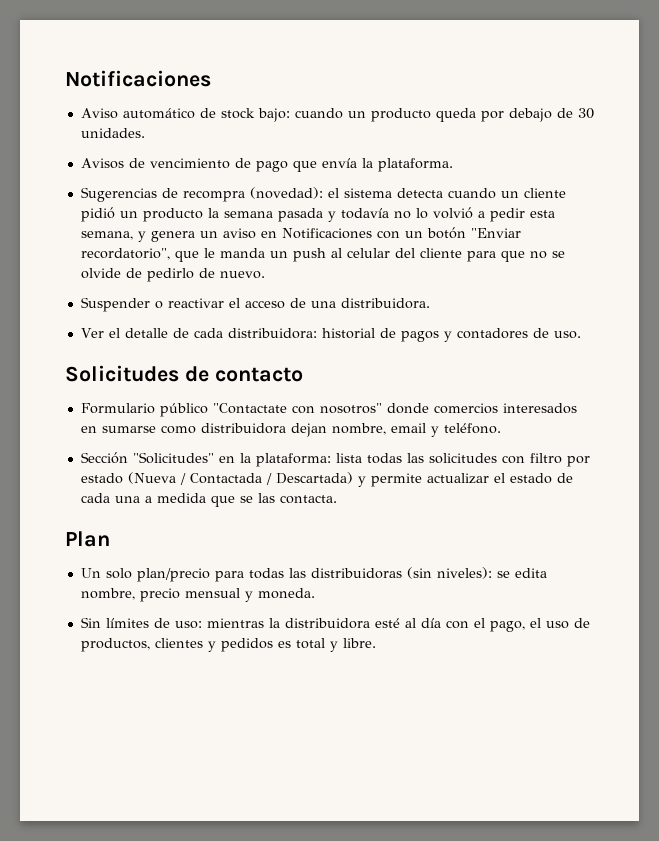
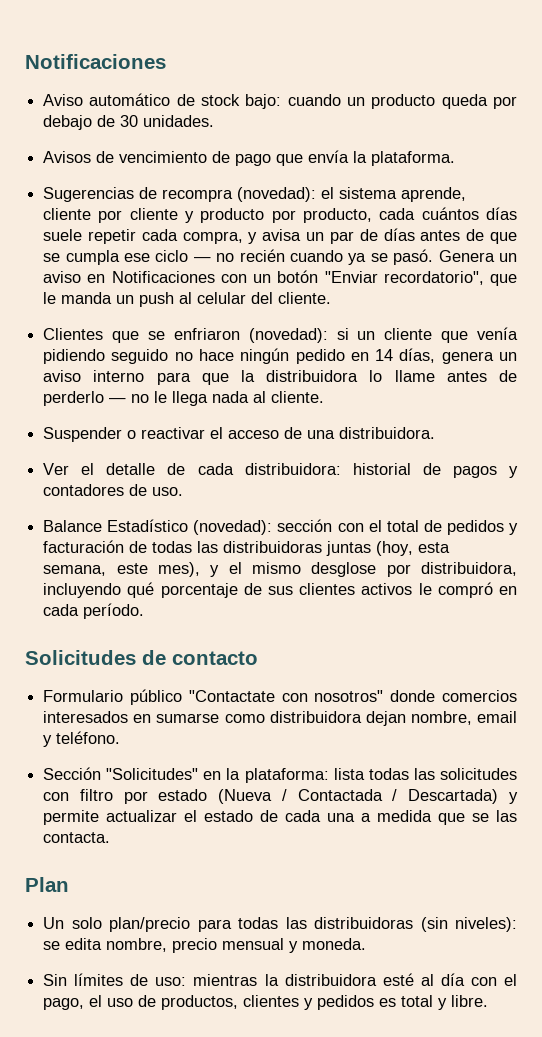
- Sugerencias de recompra (novedad): el sistema detecta cuando un cliente pidió un producto la semana pasada y todavía no lo volvió a pedir esta semana, y genera un aviso en Notificaciones con un botón "Enviar recordatorio", que le manda un push al celular del cliente para que no se olvide de pedirlo de nuevo.
+ Sugerencias de recompra (novedad): el sistema aprende, cliente por cliente y producto por producto, cada cuántos días suele repetir cada compra, y avisa un par de días antes de que se cumpla ese ciclo — no recién cuando ya se pasó. Genera un aviso en Notificaciones con un botón "Enviar recordatorio", que le manda un push al celular del cliente.
+ Clientes que se enfriaron (novedad): si un cliente que venía pidiendo seguido no hace ningún pedido en 14 días, genera un aviso interno para que la distribuidora lo llame antes de perderlo — no le llega nada al cliente.
+ Balance Estadístico (novedad): sección con el total de pedidos y facturación de todas las distribuidoras juntas (hoy, esta semana, este mes), y el mismo desglose por distribuidora, incluyendo qué porcentaje de sus clientes activos le compró en cada período.

